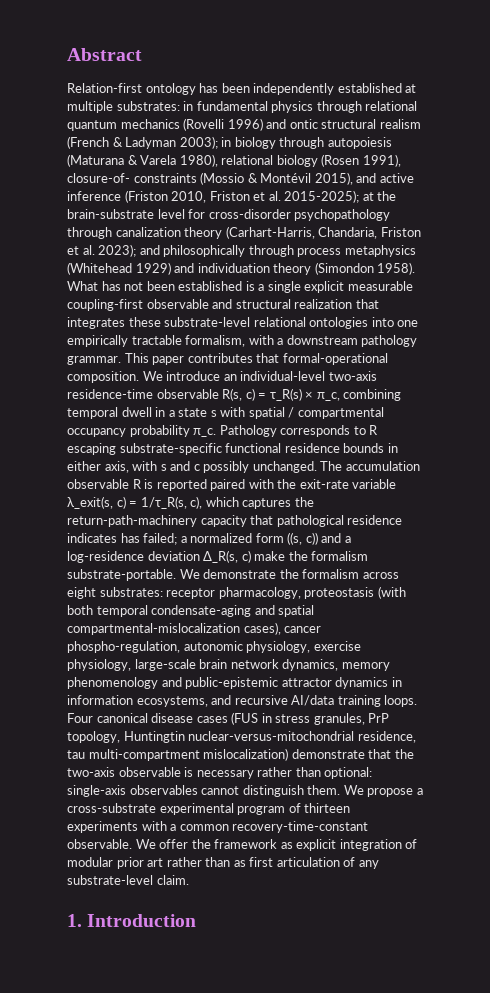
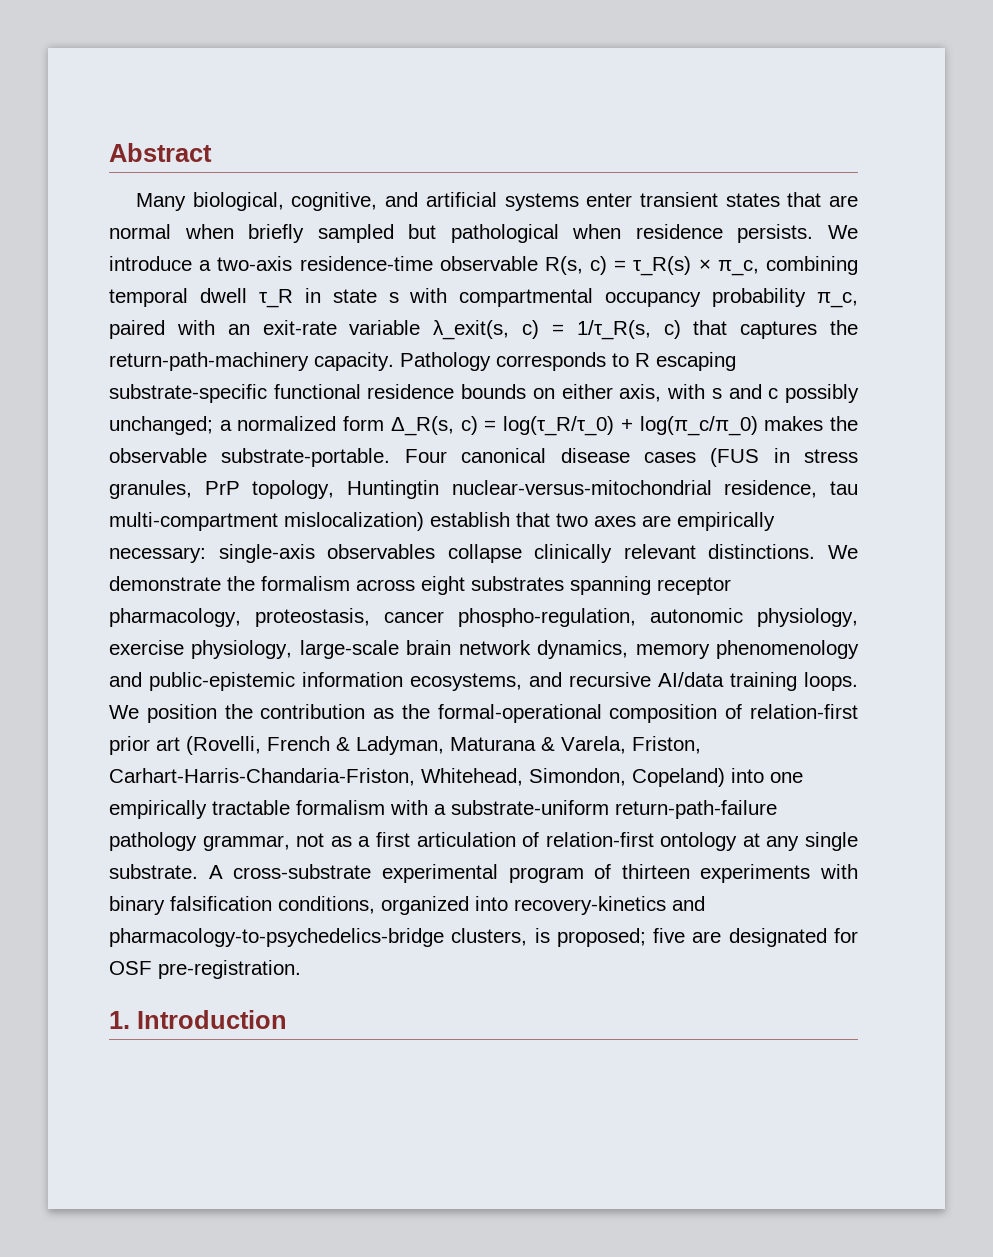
- Relation-first ontology has been independently established at multiple substrates: in fundamental physics through relational quantum mechanics (Rovelli 1996) and ontic structural realism (French & Ladyman 2003); in biology through autopoiesis (Maturana & Varela 1980), relational biology (Rosen 1991), closure-of- constraints (Mossio & Montévil 2015), and active inference (Friston 2010, Friston et al. 2015-2025); at the brain-substrate level for cross-disorder psychopathology through canalization theory (Carhart-Harris, Chandaria, Friston et al. 2023); and philosophically through process metaphysics (Whitehead 1929) and individuation theory (Simondon 1958). What has not been established is a single explicit measurable coupling-first observable and structural realization that integrates these substrate-level relational ontologies into one empirically tractable formalism, with a downstream pathology grammar. This paper contributes that formal-operational composition. We introduce an individual-level two-axis residence-time observable R(s, c) = τ_R(s) × π_c, combining temporal dwell in a state s with spatial / compartmental occupancy probability π_c.
+ Many biological, cognitive, and artificial systems enter transient states that are normal when briefly sampled but pathological when residence persists. We introduce a two-axis residence-time observable R(s, c) = τ_R(s) × π_c, combining temporal dwell τ_R in state s with compartmental occupancy probability π_c, paired with an exit-rate variable λ_exit(s, c) = 1/τ_R(s, c) that captures the return-path-machinery capacity.
- Pathology corresponds to R escaping substrate-specific functional residence bounds in either axis, with s and c possibly unchanged. The accumulation observable R is reported paired with the exit-rate variable λ_exit(s, c) = 1/τ_R(s, c), which captures the return-path-machinery capacity that pathological residence indicates has failed; a normalized form ((s, c)) and a log-residence deviation Δ_R(s, c) make the formalism substrate-portable. We demonstrate the formalism across eight substrates: receptor pharmacology, proteostasis (with both temporal condensate-aging and spatial compartmental-mislocalization cases), cancer phospho-regulation, autonomic physiology, exercise physiology, large-scale brain network dynamics, memory phenomenology and public-epistemic attractor dynamics in information ecosystems, and recursive AI/data training loops.
+ Pathology corresponds to R escaping substrate-specific functional residence bounds on either axis, with s and c possibly unchanged; a normalized form Δ_R(s, c) = log(τ_R/τ_0) + log(π_c/π_0) makes the observable substrate-portable.
- Four canonical disease cases (FUS in stress granules, PrP topology, Huntingtin nuclear-versus-mitochondrial residence, tau multi-compartment mislocalization) demonstrate that the two-axis observable is necessary rather than optional: single-axis observables cannot distinguish them. We propose a cross-substrate experimental program of thirteen experiments with a common recovery-time-constant observable. We offer the framework as explicit integration of modular prior art rather than as first articulation of any substrate-level claim.
+ Four canonical disease cases (FUS in stress granules, PrP topology, Huntingtin nuclear-versus-mitochondrial residence, tau multi-compartment mislocalization) establish that two axes are empirically necessary: single-axis observables collapse clinically relevant distinctions. We demonstrate the formalism across eight substrates spanning receptor pharmacology, proteostasis, cancer phospho-regulation, autonomic physiology, exercise physiology, large-scale brain network dynamics, memory phenomenology and public-epistemic information ecosystems, and recursive AI/data training loops. We position the contribution as the formal-operational composition of relation-first prior art (Rovelli, French & Ladyman, Maturana & Varela, Friston, Carhart-Harris-Chandaria-Friston, Whitehead, Simondon, Copeland) into one empirically tractable formalism with a substrate-uniform return-path-failure pathology grammar, not as a first articulation of relation-first ontology at any single substrate. A cross-substrate experimental program of thirteen experiments with binary falsification conditions, organized into recovery-kinetics and pharmacology-to-psychedelics-bridge clusters, is proposed; five are designated for OSF pre-registration.

